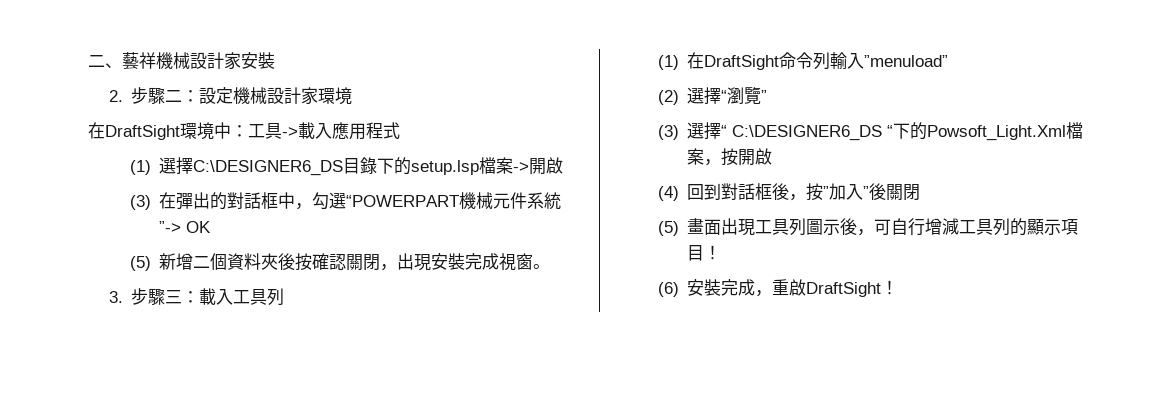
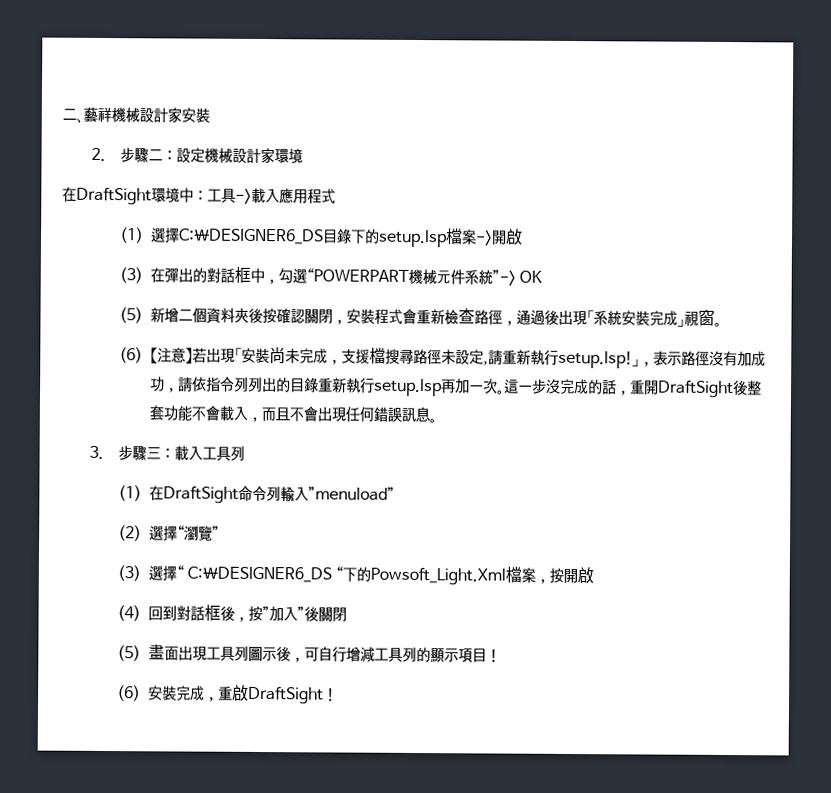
- (5)新增二個資料夾後按確認關閉，出現安裝完成視窗。
+ (5)新增二個資料夾後按確認關閉，安裝程式會重新檢查路徑，通過後出現「系統安裝完成」視窗。
+ (6)【注意】若出現「安裝尚未完成，支援檔搜尋路徑未設定,請重新執行setup.lsp!」，表示路徑沒有加成功，請依指令列列出的目錄重新執行setup.lsp再加一次。這一步沒完成的話，重開DraftSight後整套功能不會載入，而且不會出現任何錯誤訊息。

